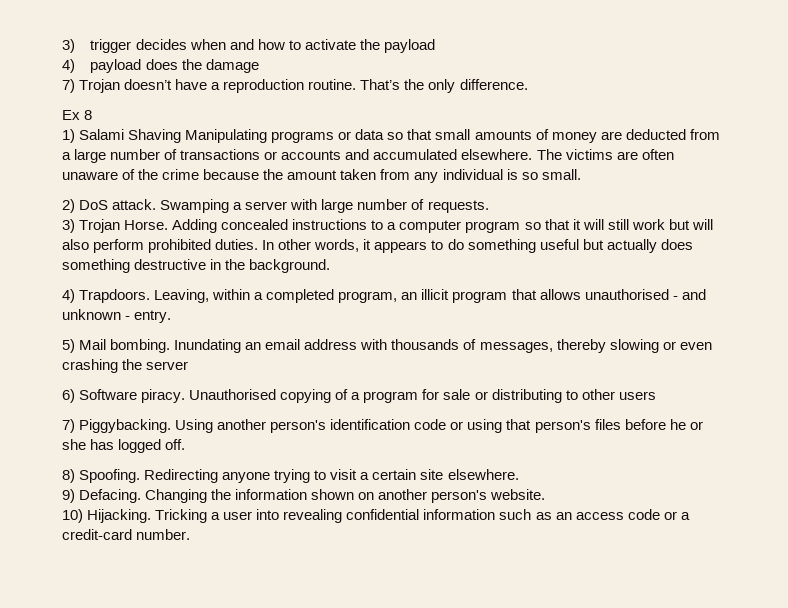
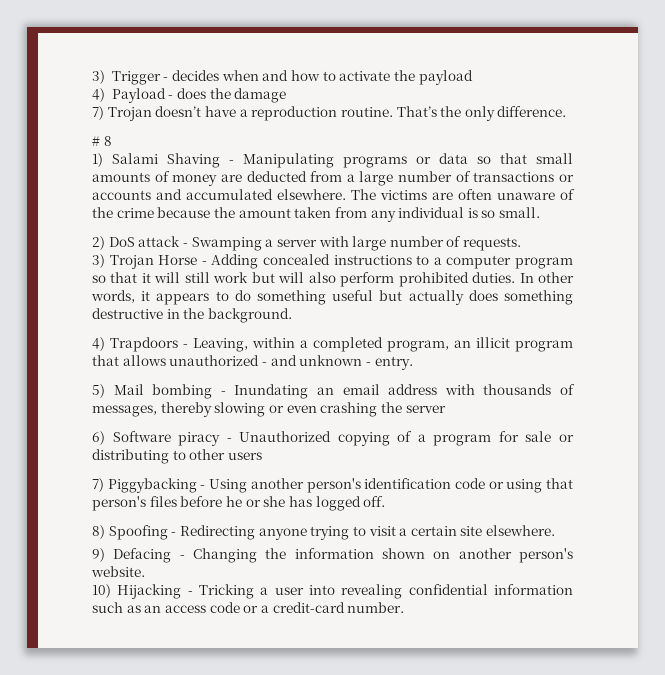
- 3) trigger decides when and how to activate the payload
+ 3) Trigger - decides when and how to activate the payload
- 4) payload does the damage
+ 4) Payload - does the damage
- Ex 8
+ # 8
- 1) Salami Shaving Manipulating programs or data so that small amounts of money are deducted from a large number of transactions or accounts and accumulated elsewhere.
+ 1) Salami Shaving - Manipulating programs or data so that small amounts of money are deducted from a large number of transactions or accounts and accumulated elsewhere.
- 2) DoS attack. Swamping a server with large number of requests.
+ 2) DoS attack - Swamping a server with large number of requests.
- 3) Trojan Horse. Adding concealed instructions to a computer program so that it will still work but will also perform prohibited duties.
+ 3) Trojan Horse - Adding concealed instructions to a computer program so that it will still work but will also perform prohibited duties.
- 4) Trapdoors. Leaving, within a completed program, an illicit program that allows unauthorised - and unknown - entry.
+ 4) Trapdoors - Leaving, within a completed program, an illicit program that allows unauthorized - and unknown - entry.
- 5) Mail bombing. Inundating an email address with thousands of messages, thereby slowing or even crashing the server
+ 5) Mail bombing - Inundating an email address with thousands of messages, thereby slowing or even crashing the server
- 6) Software piracy. Unauthorised copying of a program for sale or distributing to other users
+ 6) Software piracy - Unauthorized copying of a program for sale or distributing to other users
- 7) Piggybacking. Using another person's identification code or using that person's files before he or she has logged off.
+ 7) Piggybacking - Using another person's identification code or using that person's files before he or she has logged off.
- 8) Spoofing. Redirecting anyone trying to visit a certain site elsewhere.
+ 8) Spoofing - Redirecting anyone trying to visit a certain site elsewhere.
- 9) Defacing. Changing the information shown on another person's website.
+ 9) Defacing - Changing the information shown on another person's website.
- 10) Hijacking. Tricking a user into revealing confidential information such as an access code or a credit-card number.
+ 10) Hijacking - Tricking a user into revealing confidential information such as an access code or a credit-card number.

